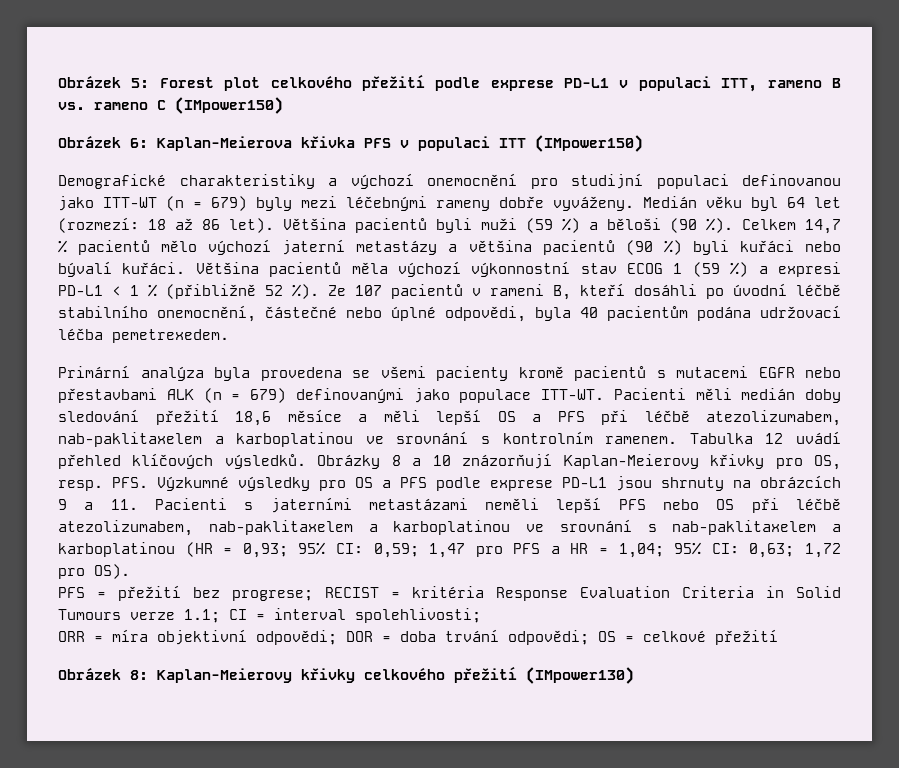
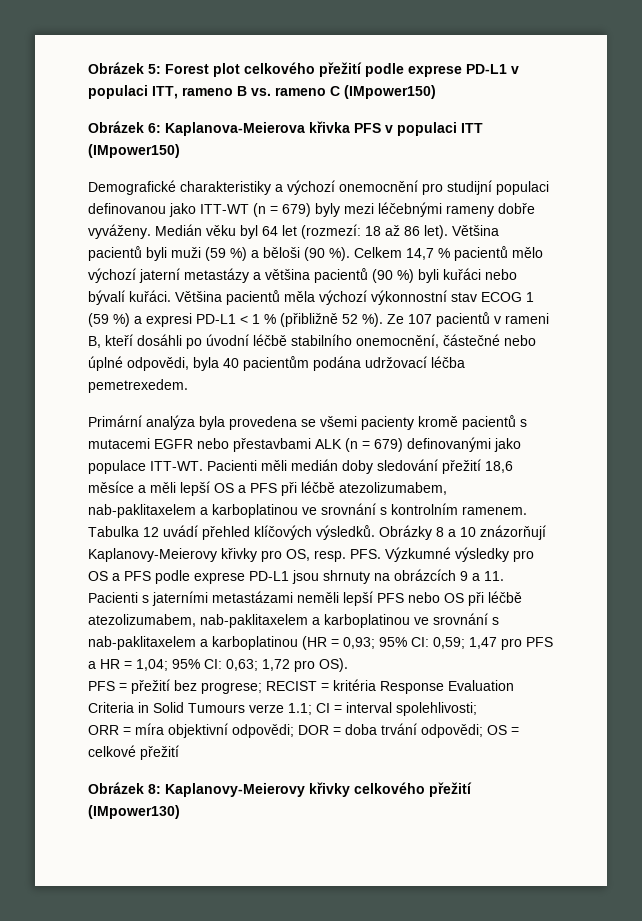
- Obrázek 6: Kaplan-Meierova křivka PFS v populaci ITT (IMpower150)
+ Obrázek 6: Kaplanova-Meierova křivka PFS v populaci ITT (IMpower150)
- Obrázky 8 a 10 znázorňují Kaplan-Meierovy křivky pro OS, resp. PFS. Výzkumné výsledky pro OS a PFS podle exprese PD-L1 jsou shrnuty na obrázcích 9 a 11. Pacienti s jaterními metastázami neměli lepší PFS nebo OS při léčbě atezolizumabem, nab-paklitaxelem a karboplatinou ve srovnání s nab-paklitaxelem a karboplatinou (HR = 0,93;
+ Obrázky 8 a 10 znázorňují Kaplanovy-Meierovy křivky pro OS, resp. PFS. Výzkumné výsledky pro OS a PFS podle exprese PD-L1 jsou shrnuty na obrázcích 9 a 11. Pacienti s jaterními metastázami neměli lepší PFS nebo OS při léčbě atezolizumabem, nab-paklitaxelem a karboplatinou ve srovnání s nab-paklitaxelem a karboplatinou (HR = 0,93;
- Obrázek 8: Kaplan-Meierovy křivky celkového přežití (IMpower130)
+ Obrázek 8: Kaplanovy-Meierovy křivky celkového přežití (IMpower130)

